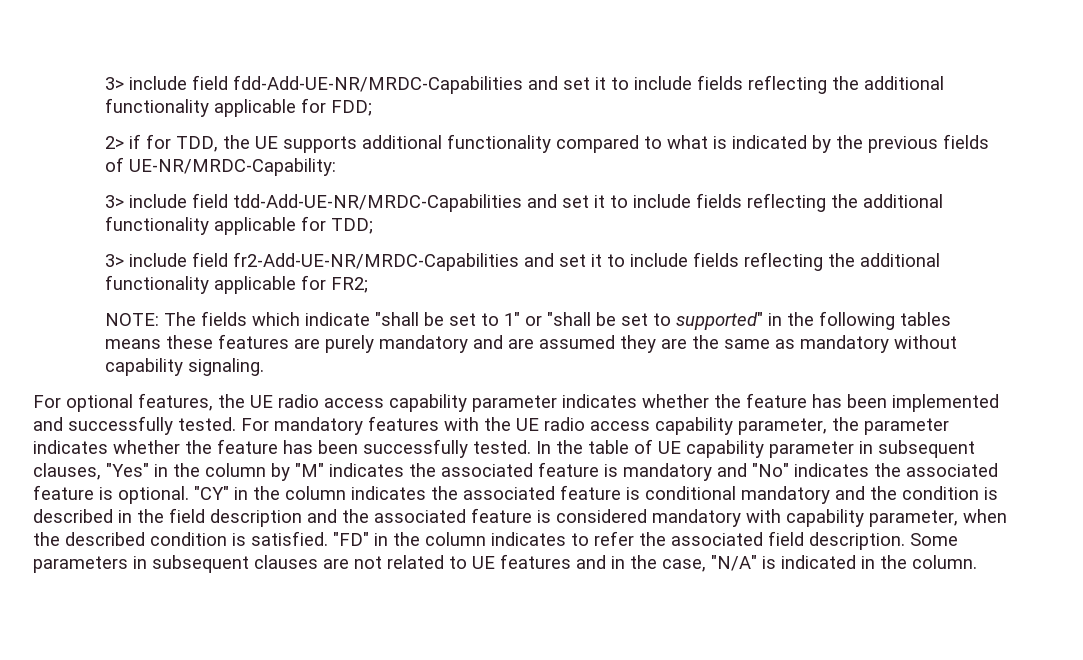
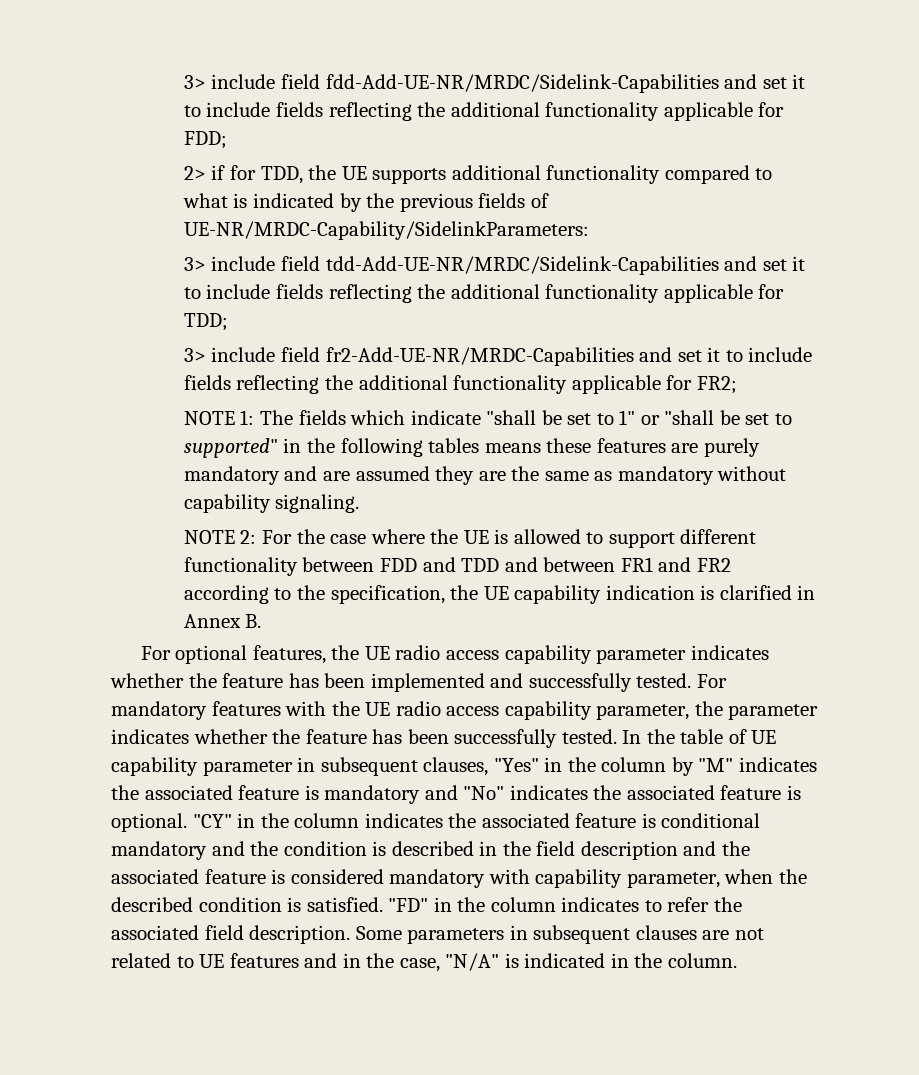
- 3> include field fdd-Add-UE-NR/MRDC-Capabilities and set it to include fields reflecting the additional functionality applicable for FDD;
+ 3> include field fdd-Add-UE-NR/MRDC/Sidelink-Capabilities and set it to include fields reflecting the additional functionality applicable for FDD;
- 2> if for TDD, the UE supports additional functionality compared to what is indicated by the previous fields of UE-NR/MRDC-Capability:
- 3> include field tdd-Add-UE-NR/MRDC-Capabilities and set it to include fields reflecting the additional functionality applicable for TDD;
+ 2> if for TDD, the UE supports additional functionality compared to what is indicated by the previous fields of UE-NR/MRDC-Capability/SidelinkParameters:
+ 3> include field tdd-Add-UE-NR/MRDC/Sidelink-Capabilities and set it to include fields reflecting the additional functionality applicable for TDD;
- NOTE: The fields which indicate "shall be set to 1" or "shall be set to supported" in the following tables means these features are purely mandatory and are assumed they are the same as mandatory without capability signaling.
+ NOTE 1: The fields which indicate "shall be set to 1" or "shall be set to supported" in the following tables means these features are purely mandatory and are assumed they are the same as mandatory without capability signaling.
+ NOTE 2: For the case where the UE is allowed to support different functionality between FDD and TDD and between FR1 and FR2 according to the specification, the UE capability indication is clarified in Annex B.

